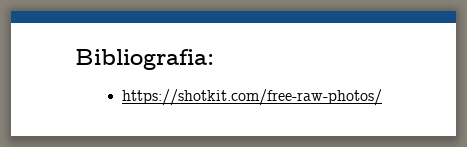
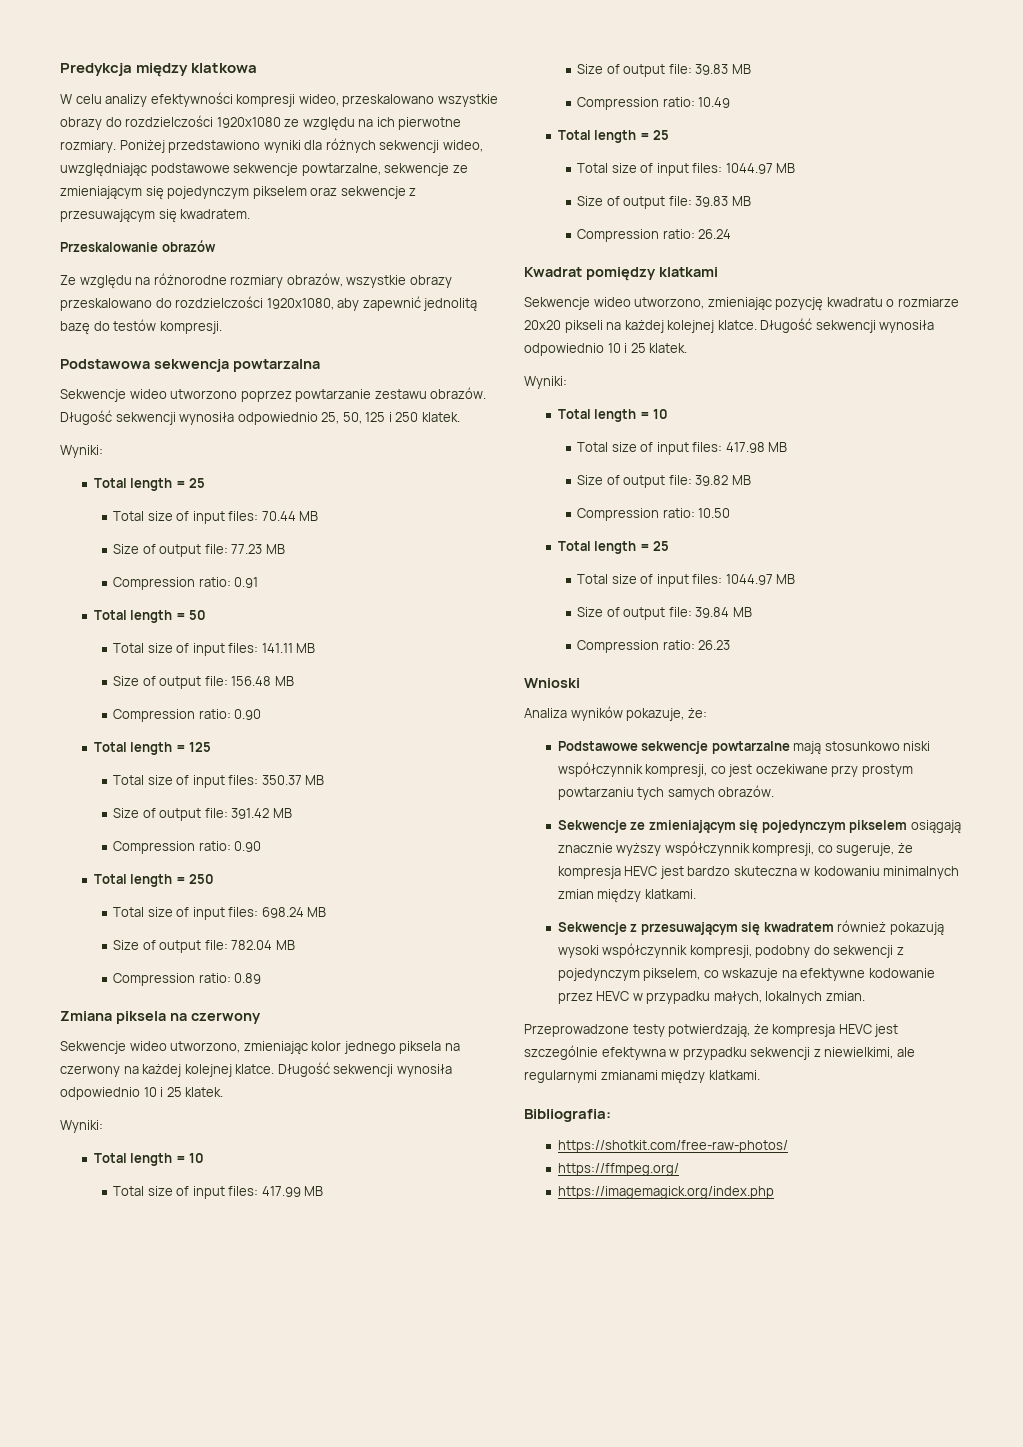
+ Predykcja między klatkowa
+ W celu analizy efektywności kompresji wideo, przeskalowano wszystkie obrazy do rozdzielczości 1920x1080 ze względu na ich pierwotne rozmiary. Poniżej przedstawiono wyniki dla różnych sekwencji wideo, uwzględniając podstawowe sekwencje powtarzalne, sekwencje ze zmieniającym się pojedynczym pikselem oraz sekwencje z przesuwającym się kwadratem.
+ Przeskalowanie obrazów
+ Ze względu na różnorodne rozmiary obrazów, wszystkie obrazy przeskalowano do rozdzielczości 1920x1080, aby zapewnić jednolitą bazę do testów kompresji.
+ Podstawowa sekwencja powtarzalna
+ Sekwencje wideo utworzono poprzez powtarzanie zestawu obrazów. Długość sekwencji wynosiła odpowiednio 25, 50, 125 i 250 klatek.
+ Wyniki:
+ Total length = 25
+ Total size of input files: 70.44 MB
+ Size of output file: 77.23 MB
+ Compression ratio: 0.91
+ Total length = 50
+ Total size of input files: 141.11 MB
+ Size of output file: 156.48 MB
+ Compression ratio: 0.90
+ Total length = 125
+ Total size of input files: 350.37 MB
+ Size of output file: 391.42 MB
+ Compression ratio: 0.90
+ Total length = 250
+ Total size of input files: 698.24 MB
+ Size of output file: 782.04 MB
+ Compression ratio: 0.89
+ Zmiana piksela na czerwony
+ Sekwencje wideo utworzono, zmieniając kolor jednego piksela na czerwony na każdej kolejnej klatce. Długość sekwencji wynosiła odpowiednio 10 i 25 klatek.
+ Wyniki:
+ Total length = 10
+ Total size of input files: 417.99 MB
+ Size of output file: 39.83 MB
+ Compression ratio: 10.49
+ Total length = 25
+ Total size of input files: 1044.97 MB
+ Size of output file: 39.83 MB
+ Compression ratio: 26.24
+ Kwadrat pomiędzy klatkami
+ Sekwencje wideo utworzono, zmieniając pozycję kwadratu o rozmiarze 20x20 pikseli na każdej kolejnej klatce. Długość sekwencji wynosiła odpowiednio 10 i 25 klatek.
+ Wyniki:
+ Total length = 10
+ Total size of input files: 417.98 MB
+ Size of output file: 39.82 MB
+ Compression ratio: 10.50
+ Total length = 25
+ Total size of input files: 1044.97 MB
+ Size of output file: 39.84 MB
+ Compression ratio: 26.23
+ Wnioski
+ Analiza wyników pokazuje, że:
+ Podstawowe sekwencje powtarzalne mają stosunkowo niski współczynnik kompresji, co jest oczekiwane przy prostym powtarzaniu tych samych obrazów.
+ Sekwencje ze zmieniającym się pojedynczym pikselem osiągają znacznie wyższy współczynnik kompresji, co sugeruje, że kompresja HEVC jest bardzo skuteczna w kodowaniu minimalnych zmian między klatkami.
+ Sekwencje z przesuwającym się kwadratem również pokazują wysoki współczynnik kompresji, podobny do sekwencji z pojedynczym pikselem, co wskazuje na efektywne kodowanie przez HEVC w przypadku małych, lokalnych zmian.
+ Przeprowadzone testy potwierdzają, że kompresja HEVC jest szczególnie efektywna w przypadku sekwencji z niewielkimi, ale regularnymi zmianami między klatkami.
+ https://ffmpeg.org/
+ https://imagemagick.org/index.php

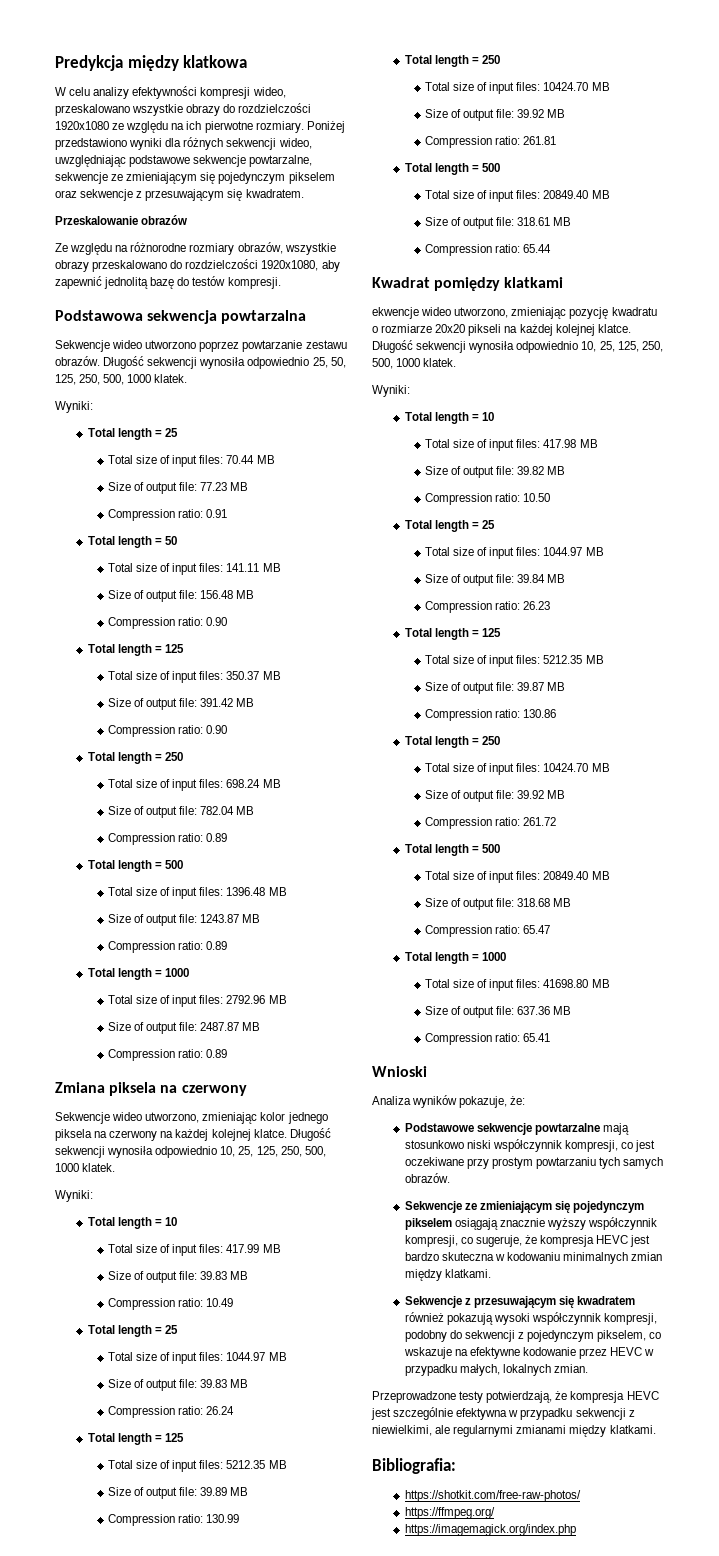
- Długość sekwencji wynosiła odpowiednio 25, 50, 125 i 250 klatek.
+ Długość sekwencji wynosiła odpowiednio 25, 50, 125, 250, 500, 1000 klatek.
  Size of output file: 782.04 MB
+ Compression ratio: 0.89
+ Total length = 500
+ Total size of input files: 1396.48 MB
+ Size of output file: 1243.87 MB
+ Compression ratio: 0.89
+ Total length = 1000
+ Total size of input files: 2792.96 MB
+ Size of output file: 2487.87 MB
- Sekwencje wideo utworzono, zmieniając kolor jednego piksela na czerwony na każdej kolejnej klatce. Długość sekwencji wynosiła odpowiednio 10 i 25 klatek.
+ Sekwencje wideo utworzono, zmieniając kolor jednego piksela na czerwony na każdej kolejnej klatce. Długość sekwencji wynosiła odpowiednio 10, 25, 125, 250, 500, 1000 klatek.
  Compression ratio: 26.24
+ Total length = 125
+ Total size of input files: 5212.35 MB
+ Size of output file: 39.89 MB
+ Compression ratio: 130.99
+ Total length = 250
+ Total size of input files: 10424.70 MB
+ Size of output file: 39.92 MB
+ Compression ratio: 261.81
+ Total length = 500
+ Total size of input files: 20849.40 MB
+ Size of output file: 318.61 MB
+ Compression ratio: 65.44
- Sekwencje wideo utworzono, zmieniając pozycję kwadratu o rozmiarze 20x20 pikseli na każdej kolejnej klatce. Długość sekwencji wynosiła odpowiednio 10 i 25 klatek.
+ ekwencje wideo utworzono, zmieniając pozycję kwadratu o rozmiarze 20x20 pikseli na każdej kolejnej klatce. Długość sekwencji wynosiła odpowiednio 10, 25, 125, 250, 500, 1000 klatek.
  Compression ratio: 26.23
+ Total length = 125
+ Total size of input files: 5212.35 MB
+ Size of output file: 39.87 MB
+ Compression ratio: 130.86
+ Total length = 250
+ Total size of input files: 10424.70 MB
+ Size of output file: 39.92 MB
+ Compression ratio: 261.72
+ Total length = 500
+ Total size of input files: 20849.40 MB
+ Size of output file: 318.68 MB
+ Compression ratio: 65.47
+ Total length = 1000
+ Total size of input files: 41698.80 MB
+ Size of output file: 637.36 MB
+ Compression ratio: 65.41

